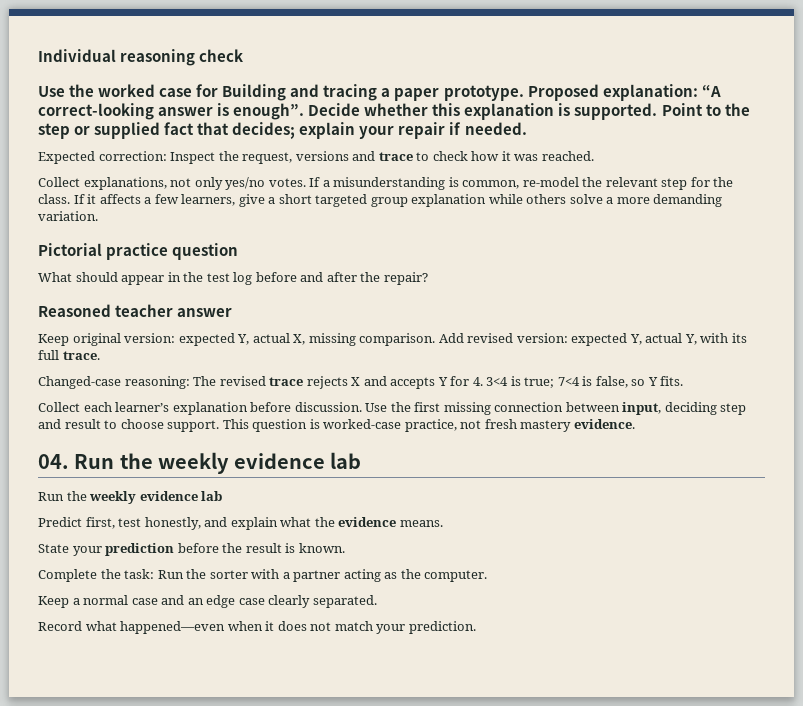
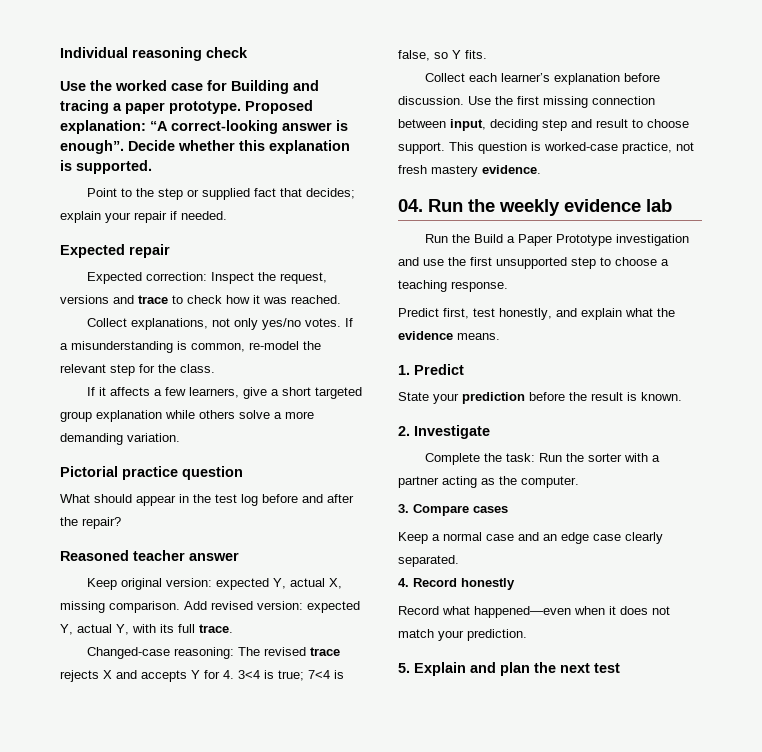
- Decide whether this explanation is supported. Point to the step or supplied fact that decides; explain your repair if needed.
+ Decide whether this explanation is supported.
+ Point to the step or supplied fact that decides; explain your repair if needed.
+ Expected repair
- If a misunderstanding is common, re-model the relevant step for the class. If it affects a few learners, give a short targeted group explanation while others solve a more demanding variation.
+ If a misunderstanding is common, re-model the relevant step for the class.
+ If it affects a few learners, give a short targeted group explanation while others solve a more demanding variation.
  04. Run the weekly evidence lab
- Run the weekly evidence lab
+ Run the Build a Paper Prototype investigation and use the first unsupported step to choose a teaching response.
+ 1. Predict
+ 2. Investigate
+ 3. Compare cases
+ 4. Record honestly
+ 5. Explain and plan the next test

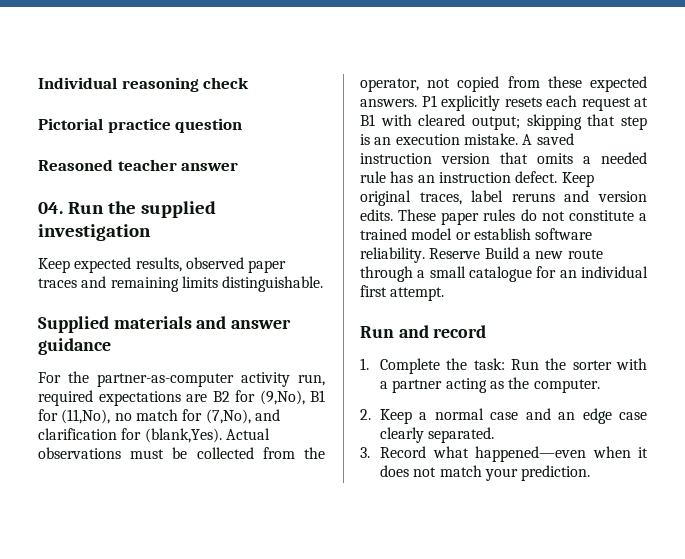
- Use the worked case for Building and tracing a paper prototype. Proposed explanation: “A correct-looking answer is enough”. Decide whether this explanation is supported.
- Point to the step or supplied fact that decides; explain your repair if needed.
- Expected repair
- Expected correction: Inspect the request, versions and trace to check how it was reached.
- Collect explanations, not only yes/no votes. If a misunderstanding is common, re-model the relevant step for the class.
- If it affects a few learners, give a short targeted group explanation while others solve a more demanding variation.
  Pictorial practice question
- What should appear in the test log before and after the repair?
  Reasoned teacher answer
- Keep original version: expected Y, actual X, missing comparison. Add revised version: expected Y, actual Y, with its full trace.
- Changed-case reasoning: The revised trace rejects X and accepts Y for 4. 3<4 is true; 7<4 is false, so Y fits.
- Collect each learner’s explanation before discussion. Use the first missing connection between input, deciding step and result to choose support. This question is worked-case practice, not fresh mastery evidence.
- 04. Run the weekly evidence lab
- Run the Build a Paper Prototype investigation and use the first unsupported step to choose a teaching response.
- Predict first, test honestly, and explain what the evidence means.
- 1. Predict
- State your prediction before the result is known.
- 2. Investigate
- Complete the task: Run the sorter with a partner acting as the computer.
+ 04. Run the supplied investigation
+ Keep expected results, observed paper traces and remaining limits distinguishable.
+ Supplied materials and answer guidance
+ For the partner-as-computer activity run, required expectations are B2 for (9,No), B1 for (11,No), no match for (7,No), and clarification for (blank,Yes). Actual observations must be collected from the operator, not copied from these expected answers. P1 explicitly resets each request at B1 with cleared output; skipping that step is an execution mistake. A saved instruction version that omits a needed rule has an instruction defect. Keep original traces, label reruns and version edits. These paper rules do not constitute a trained model or establish software reliability. Reserve Build a new route through a small catalogue for an individual first attempt.
+ Run and record
+ 1. Complete the task: Run the sorter with a partner acting as the computer.
- 3. Compare cases
- Keep a normal case and an edge case clearly separated.
+ 2. Keep a normal case and an edge case clearly separated.
- 4. Record honestly
- Record what happened—even when it does not match your prediction.
+ 3. Record what happened—even when it does not match your prediction.
- 5. Explain and plan the next test

